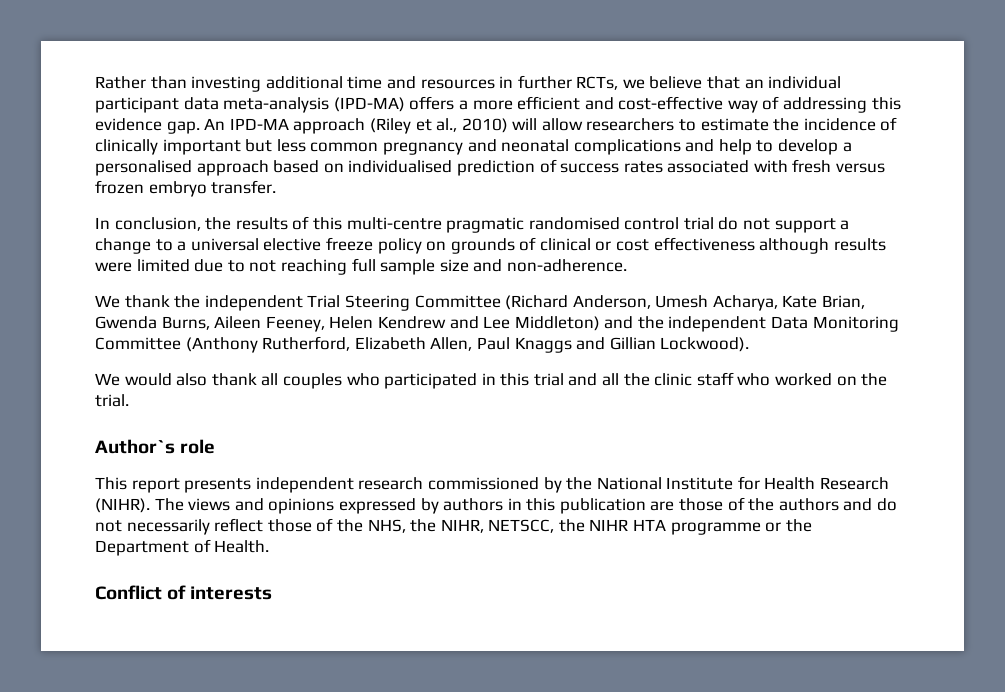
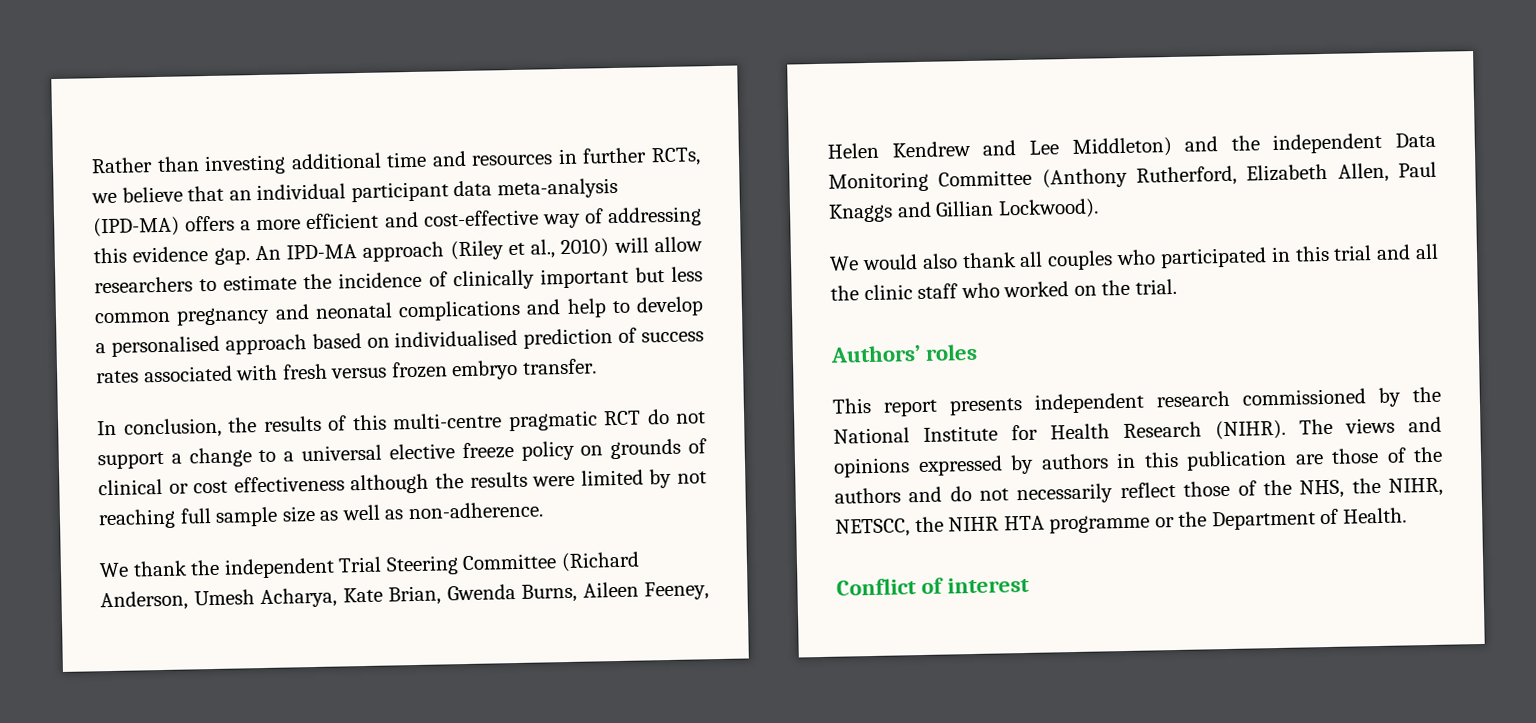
- In conclusion, the results of this multi-centre pragmatic randomised control trial do not support a change to a universal elective freeze policy on grounds of clinical or cost effectiveness although results were limited due to not reaching full sample size and non-adherence.
+ In conclusion, the results of this multi-centre pragmatic RCT do not support a change to a universal elective freeze policy on grounds of clinical or cost effectiveness although the results were limited by not reaching full sample size as well as non-adherence.
- Author`s role
+ Authors’ roles
- Conflict of interests
+ Conflict of interest

